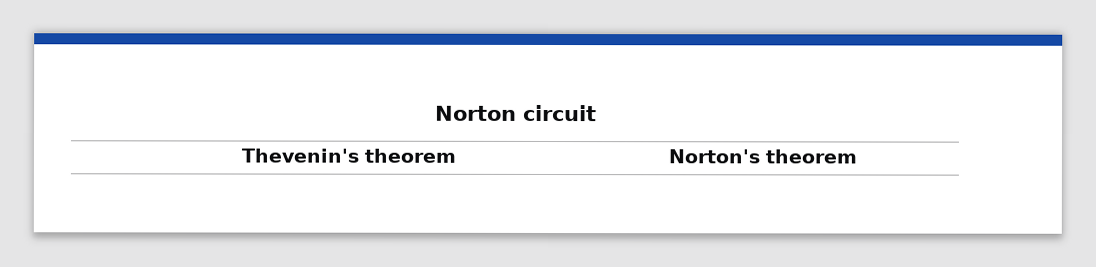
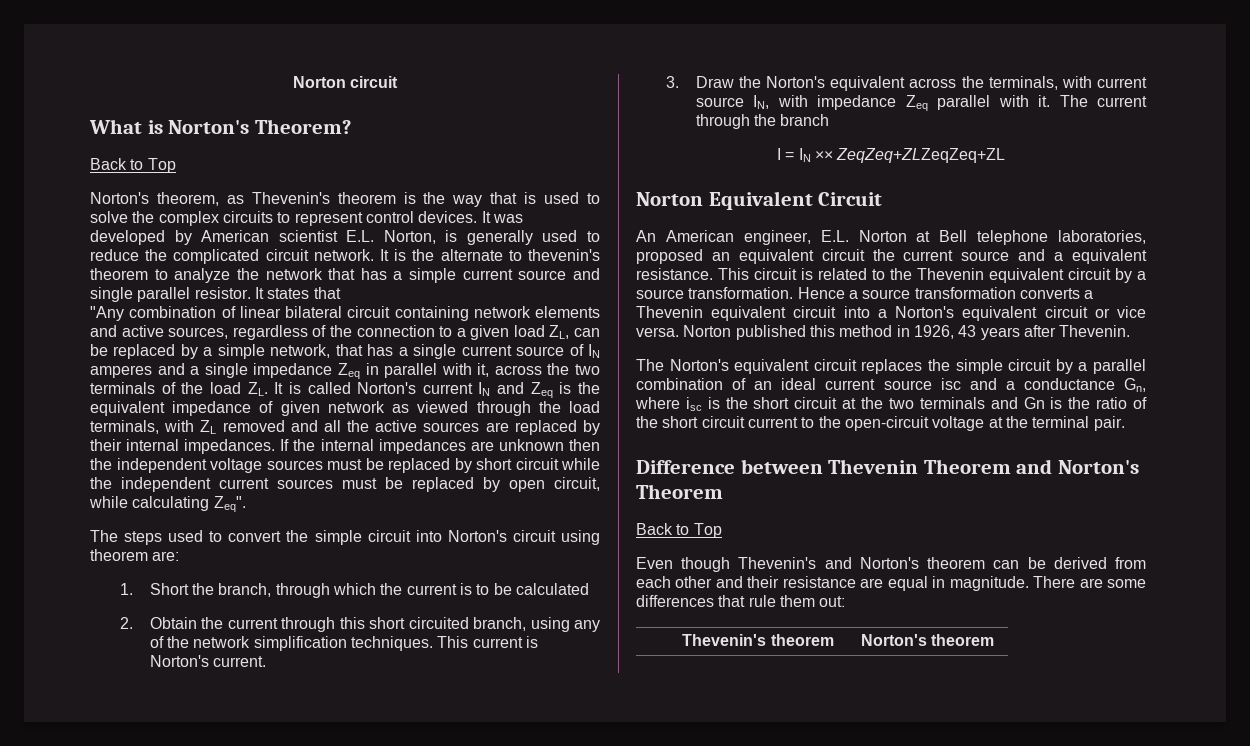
+ What is Norton's Theorem?
+ Back to Top
+ Norton's theorem, as Thevenin's theorem is the way that is used to solve the complex circuits to represent control devices. It was developed by American scientist E.L. Norton, is generally used to reduce the complicated circuit network. It is the alternate to thevenin's theorem to analyze the network that has a simple current source and single parallel resistor. It states that
+ "Any combination of linear bilateral circuit containing network elements and active sources, regardless of the connection to a given load ZL, can be replaced by a simple network, that has a single current source of IN amperes and a single impedance Zeq in parallel with it, across the two terminals of the load ZL. It is called Norton's current IN and Zeq is the equivalent impedance of given network as viewed through the load terminals, with ZL removed and all the active sources are replaced by their internal impedances. If the internal impedances are unknown then the independent voltage sources must be replaced by short circuit while the independent current sources must be replaced by open circuit, while calculating Zeq".
+ The steps used to convert the simple circuit into Norton's circuit using theorem are:
+ 1. Short the branch, through which the current is to be calculated
+ 2. Obtain the current through this short circuited branch, using any of the network simplification techniques. This current is Norton's current.
+ 3. Draw the Norton's equivalent across the terminals, with current source IN, with impedance Zeq parallel with it. The current through the branch
+ I = IN ×× ZeqZeq+ZLZeqZeq+ZL
+ Norton Equivalent Circuit
+ An American engineer, E.L. Norton at Bell telephone laboratories, proposed an equivalent circuit the current source and a equivalent resistance. This circuit is related to the Thevenin equivalent circuit by a source transformation. Hence a source transformation converts a Thevenin equivalent circuit into a Norton's equivalent circuit or vice versa. Norton published this method in 1926, 43 years after Thevenin.
+ The Norton's equivalent circuit replaces the simple circuit by a parallel combination of an ideal current source isc and a conductance Gn, where isc is the short circuit at the two terminals and Gn is the ratio of the short circuit current to the open-circuit voltage at the terminal pair.
+ Difference between Thevenin Theorem and Norton's Theorem
+ Back to Top
+ Even though Thevenin's and Norton's theorem can be derived from each other and their resistance are equal in magnitude. There are some differences that rule them out:

